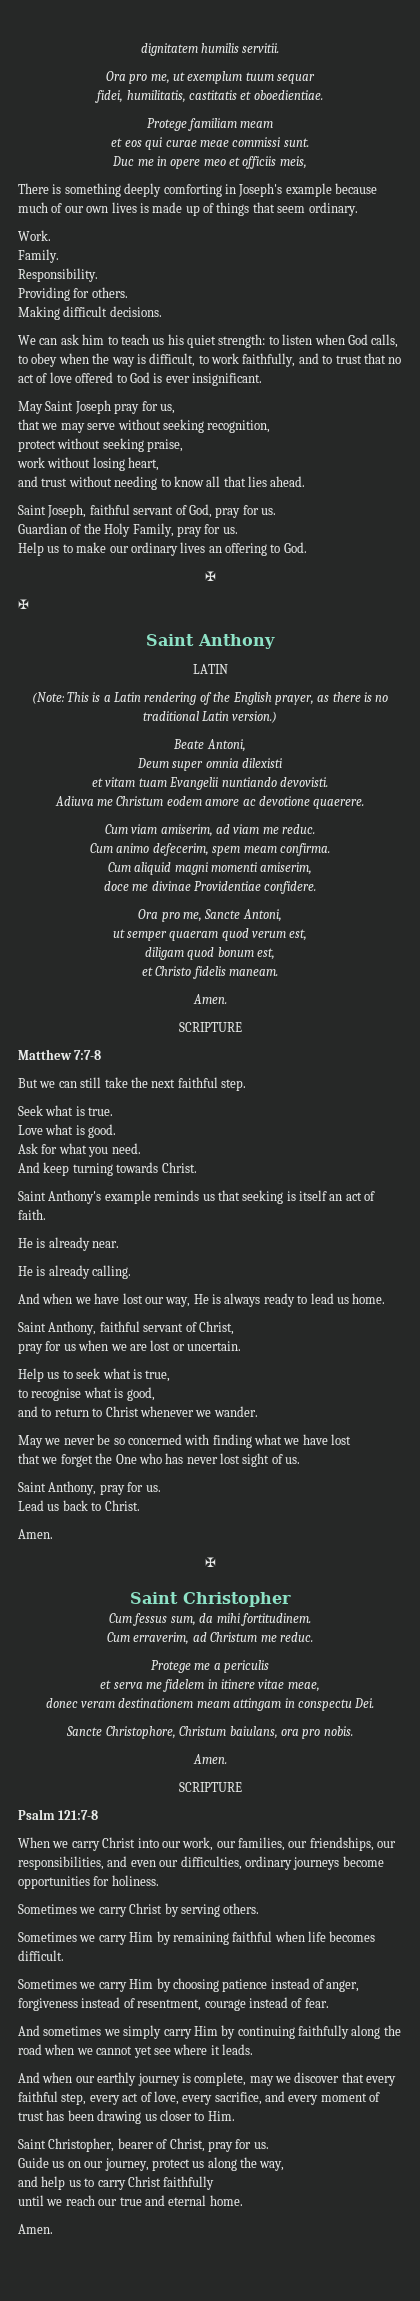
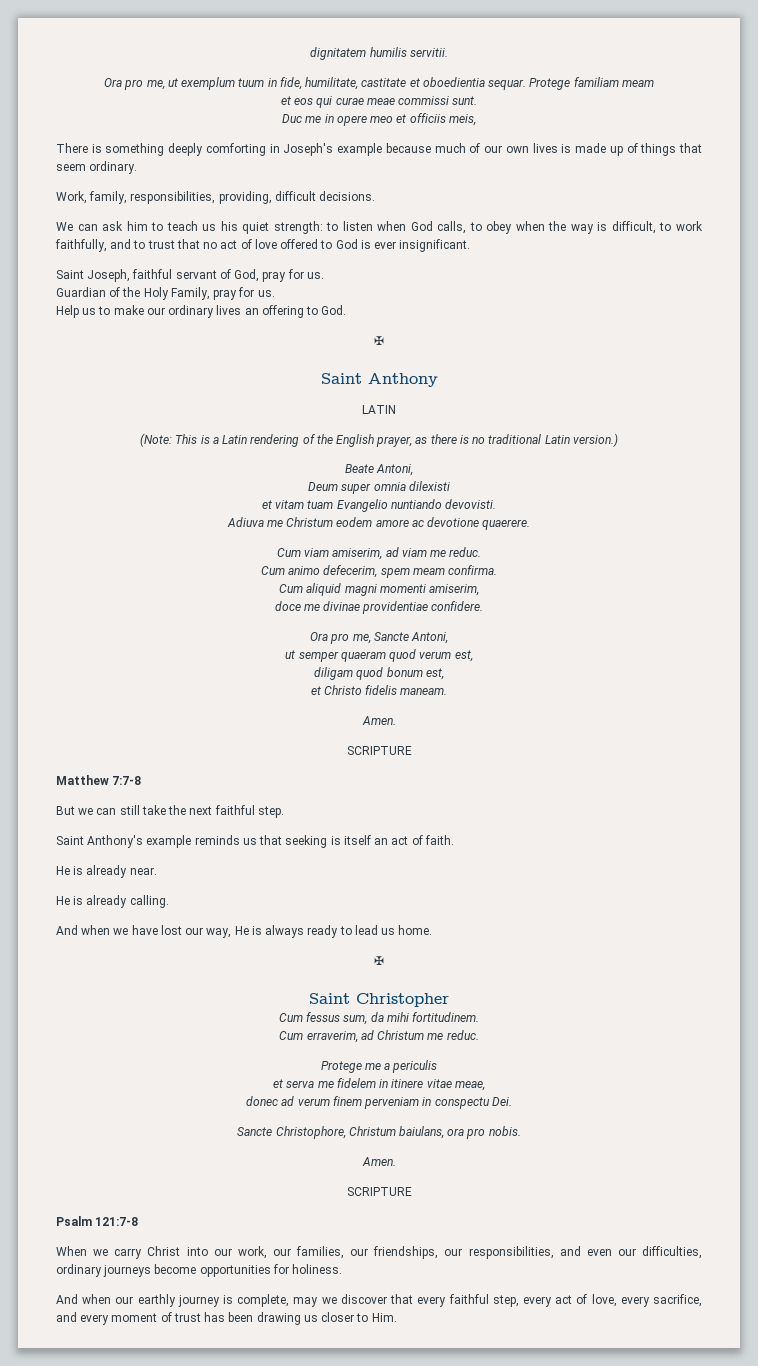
- Ora pro me, ut exemplum tuum sequar
- fidei, humilitatis, castitatis et oboedientiae.
- Protege familiam meam
+ Ora pro me, ut exemplum tuum in fide, humilitate, castitate et oboedientia sequar. Protege familiam meam
- Work.
- Family.
- Responsibility.
- Providing for others.
- Making difficult decisions.
+ Work, family, responsibilities, providing, difficult decisions.
- May Saint Joseph pray for us,
- that we may serve without seeking recognition,
- protect without seeking praise,
- work without losing heart,
- and trust without needing to know all that lies ahead.
  Help us to make our ordinary lives an offering to God.
- ✠
- et vitam tuam Evangelii nuntiando devovisti.
+ et vitam tuam Evangelio nuntiando devovisti.
- doce me divinae Providentiae confidere.
+ doce me divinae providentiae confidere.
- Seek what is true.
- Love what is good.
- Ask for what you need.
- And keep turning towards Christ.
- Saint Anthony, faithful servant of Christ,
- pray for us when we are lost or uncertain.
- Help us to seek what is true,
- to recognise what is good,
- and to return to Christ whenever we wander.
- May we never be so concerned with finding what we have lost
- that we forget the One who has never lost sight of us.
- Saint Anthony, pray for us.
- Lead us back to Christ.
- Amen.
- donec veram destinationem meam attingam in conspectu Dei.
+ donec ad verum finem perveniam in conspectu Dei.
- Sometimes we carry Christ by serving others.
- Sometimes we carry Him by remaining faithful when life becomes difficult.
- Sometimes we carry Him by choosing patience instead of anger, forgiveness instead of resentment, courage instead of fear.
- And sometimes we simply carry Him by continuing faithfully along the road when we cannot yet see where it leads.
- Saint Christopher, bearer of Christ, pray for us.
- Guide us on our journey, protect us along the way,
- and help us to carry Christ faithfully
- until we reach our true and eternal home.
- Amen.

